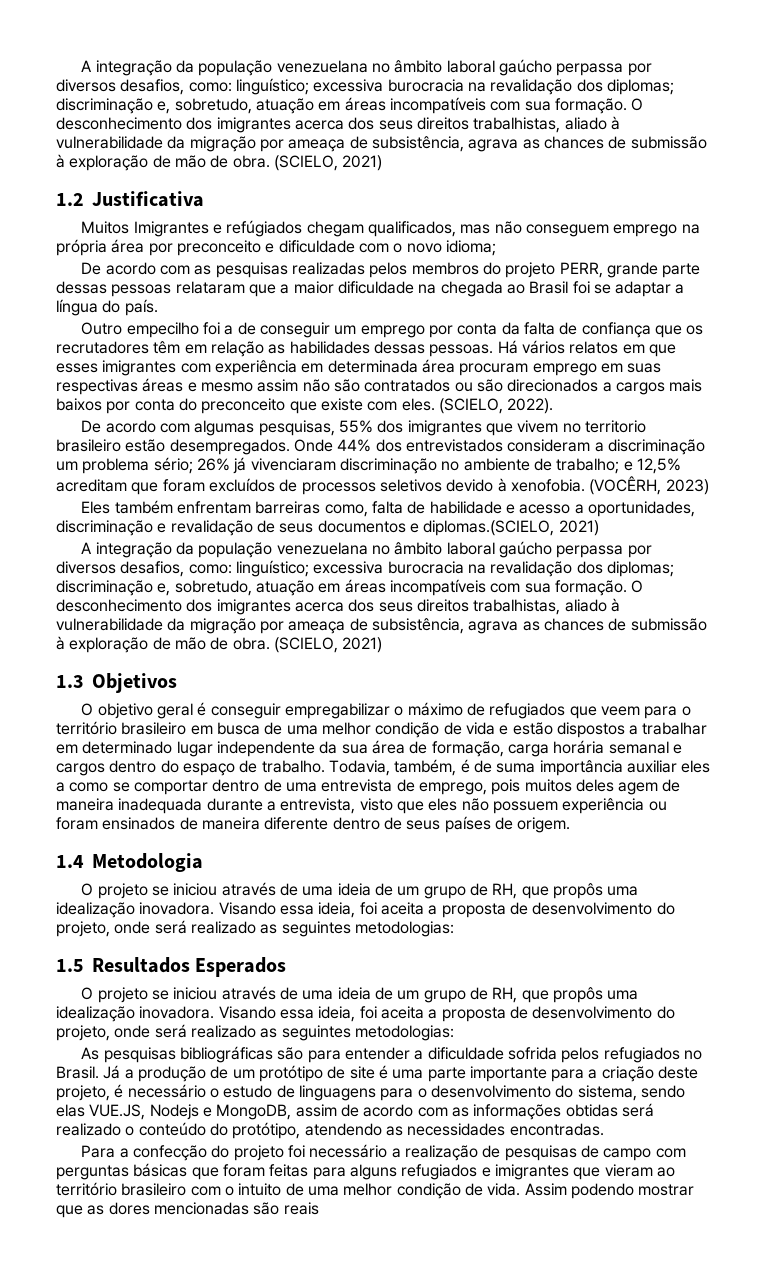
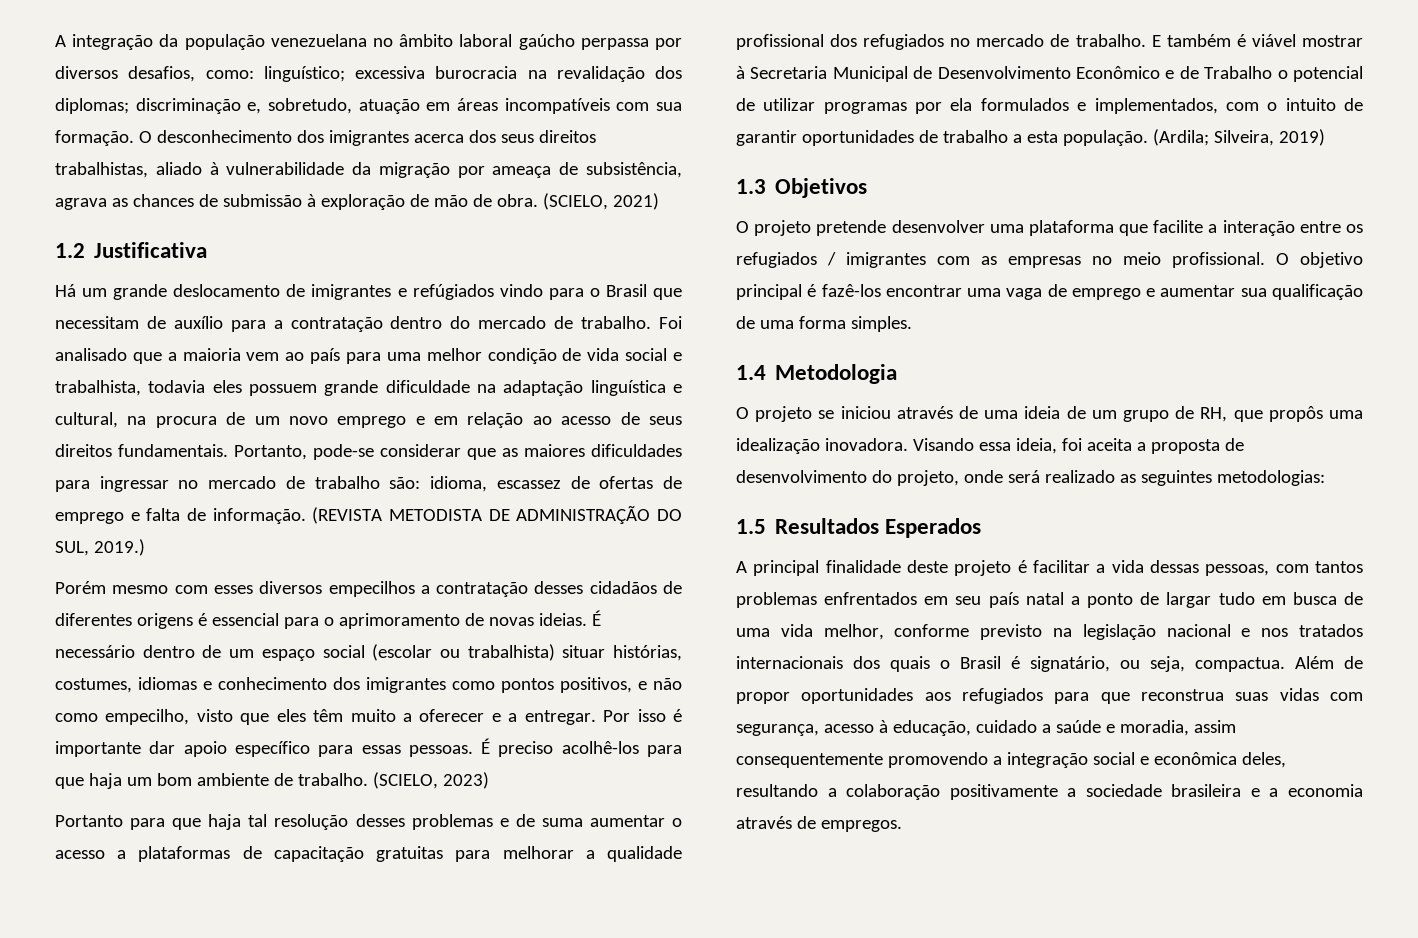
- Muitos Imigrantes e refúgiados chegam qualificados, mas não conseguem emprego na própria área por preconceito e dificuldade com o novo idioma;
- De acordo com as pesquisas realizadas pelos membros do projeto PERR, grande parte dessas pessoas relataram que a maior dificuldade na chegada ao Brasil foi se adaptar a língua do país.
- Outro empecilho foi a de conseguir um emprego por conta da falta de confiança que os recrutadores têm em relação as habilidades dessas pessoas. Há vários relatos em que esses imigrantes com experiência em determinada área procuram emprego em suas respectivas áreas e mesmo assim não são contratados ou são direcionados a cargos mais baixos por conta do preconceito que existe com eles. (SCIELO, 2022).
- De acordo com algumas pesquisas, 55% dos imigrantes que vivem no territorio brasileiro estão desempregados. Onde 44% dos entrevistados consideram a discriminação um problema sério; 26% já vivenciaram discriminação no ambiente de trabalho; e 12,5% acreditam que foram excluídos de processos seletivos devido à xenofobia. (VOCÊRH, 2023)
- Eles também enfrentam barreiras como, falta de habilidade e acesso a oportunidades, discriminação e revalidação de seus documentos e diplomas.(SCIELO, 2021)
- A integração da população venezuelana no âmbito laboral gaúcho perpassa por diversos desafios, como: linguístico; excessiva burocracia na revalidação dos diplomas; discriminação e, sobretudo, atuação em áreas incompatíveis com sua formação. O desconhecimento dos imigrantes acerca dos seus direitos trabalhistas, aliado à vulnerabilidade da migração por ameaça de subsistência, agrava as chances de submissão à exploração de mão de obra. (SCIELO, 2021)
+ Há um grande deslocamento de imigrantes e refúgiados vindo para o Brasil que necessitam de auxílio para a contratação dentro do mercado de trabalho. Foi analisado que a maioria vem ao país para uma melhor condição de vida social e trabalhista, todavia eles possuem grande dificuldade na adaptação linguística e cultural, na procura de um novo emprego e em relação ao acesso de seus direitos fundamentais. Portanto, pode-se considerar que as maiores dificuldades para ingressar no mercado de trabalho são: idioma, escassez de ofertas de emprego e falta de informação. (REVISTA METODISTA DE ADMINISTRAÇÃO DO SUL, 2019.)
+ Porém mesmo com esses diversos empecilhos a contratação desses cidadãos de diferentes origens é essencial para o aprimoramento de novas ideias. É necessário dentro de um espaço social (escolar ou trabalhista) situar histórias, costumes, idiomas e conhecimento dos imigrantes como pontos positivos, e não como empecilho, visto que eles têm muito a oferecer e a entregar. Por isso é importante dar apoio específico para essas pessoas. É preciso acolhê-los para que haja um bom ambiente de trabalho. (SCIELO, 2023)
+ Portanto para que haja tal resolução desses problemas e de suma aumentar o acesso a plataformas de capacitação gratuitas para melhorar a qualidade profissional dos refugiados no mercado de trabalho. E também é viável mostrar à Secretaria Municipal de Desenvolvimento Econômico e de Trabalho o potencial de utilizar programas por ela formulados e implementados, com o intuito de garantir oportunidades de trabalho a esta população. (Ardila; Silveira, 2019)
  1.3 Objetivos
- O objetivo geral é conseguir empregabilizar o máximo de refugiados que veem para o território brasileiro em busca de uma melhor condição de vida e estão dispostos a trabalhar em determinado lugar independente da sua área de formação, carga horária semanal e cargos dentro do espaço de trabalho. Todavia, também, é de suma importância auxiliar eles a como se comportar dentro de uma entrevista de emprego, pois muitos deles agem de maneira inadequada durante a entrevista, visto que eles não possuem experiência ou foram ensinados de maneira diferente dentro de seus países de origem.
+ O projeto pretende desenvolver uma plataforma que facilite a interação entre os refugiados / imigrantes com as empresas no meio profissional. O objetivo principal é fazê-los encontrar uma vaga de emprego e aumentar sua qualificação de uma forma simples.
  1.5 Resultados Esperados
- O projeto se iniciou através de uma ideia de um grupo de RH, que propôs uma idealização inovadora. Visando essa ideia, foi aceita a proposta de desenvolvimento do projeto, onde será realizado as seguintes metodologias:
- As pesquisas bibliográficas são para entender a dificuldade sofrida pelos refugiados no Brasil. Já a produção de um protótipo de site é uma parte importante para a criação deste projeto, é necessário o estudo de linguagens para o desenvolvimento do sistema, sendo elas VUE.JS, Nodejs e MongoDB, assim de acordo com as informações obtidas será realizado o conteúdo do protótipo, atendendo as necessidades encontradas.
- Para a confecção do projeto foi necessário a realização de pesquisas de campo com perguntas básicas que foram feitas para alguns refugiados e imigrantes que vieram ao território brasileiro com o intuito de uma melhor condição de vida. Assim podendo mostrar que as dores mencionadas são reais
+ A principal finalidade deste projeto é facilitar a vida dessas pessoas, com tantos problemas enfrentados em seu país natal a ponto de largar tudo em busca de uma vida melhor, conforme previsto na legislação nacional e nos tratados internacionais dos quais o Brasil é signatário, ou seja, compactua. Além de propor oportunidades aos refugiados para que reconstrua suas vidas com segurança, acesso à educação, cuidado a saúde e moradia, assim consequentemente promovendo a integração social e econômica deles, resultando a colaboração positivamente a sociedade brasileira e a economia através de empregos.

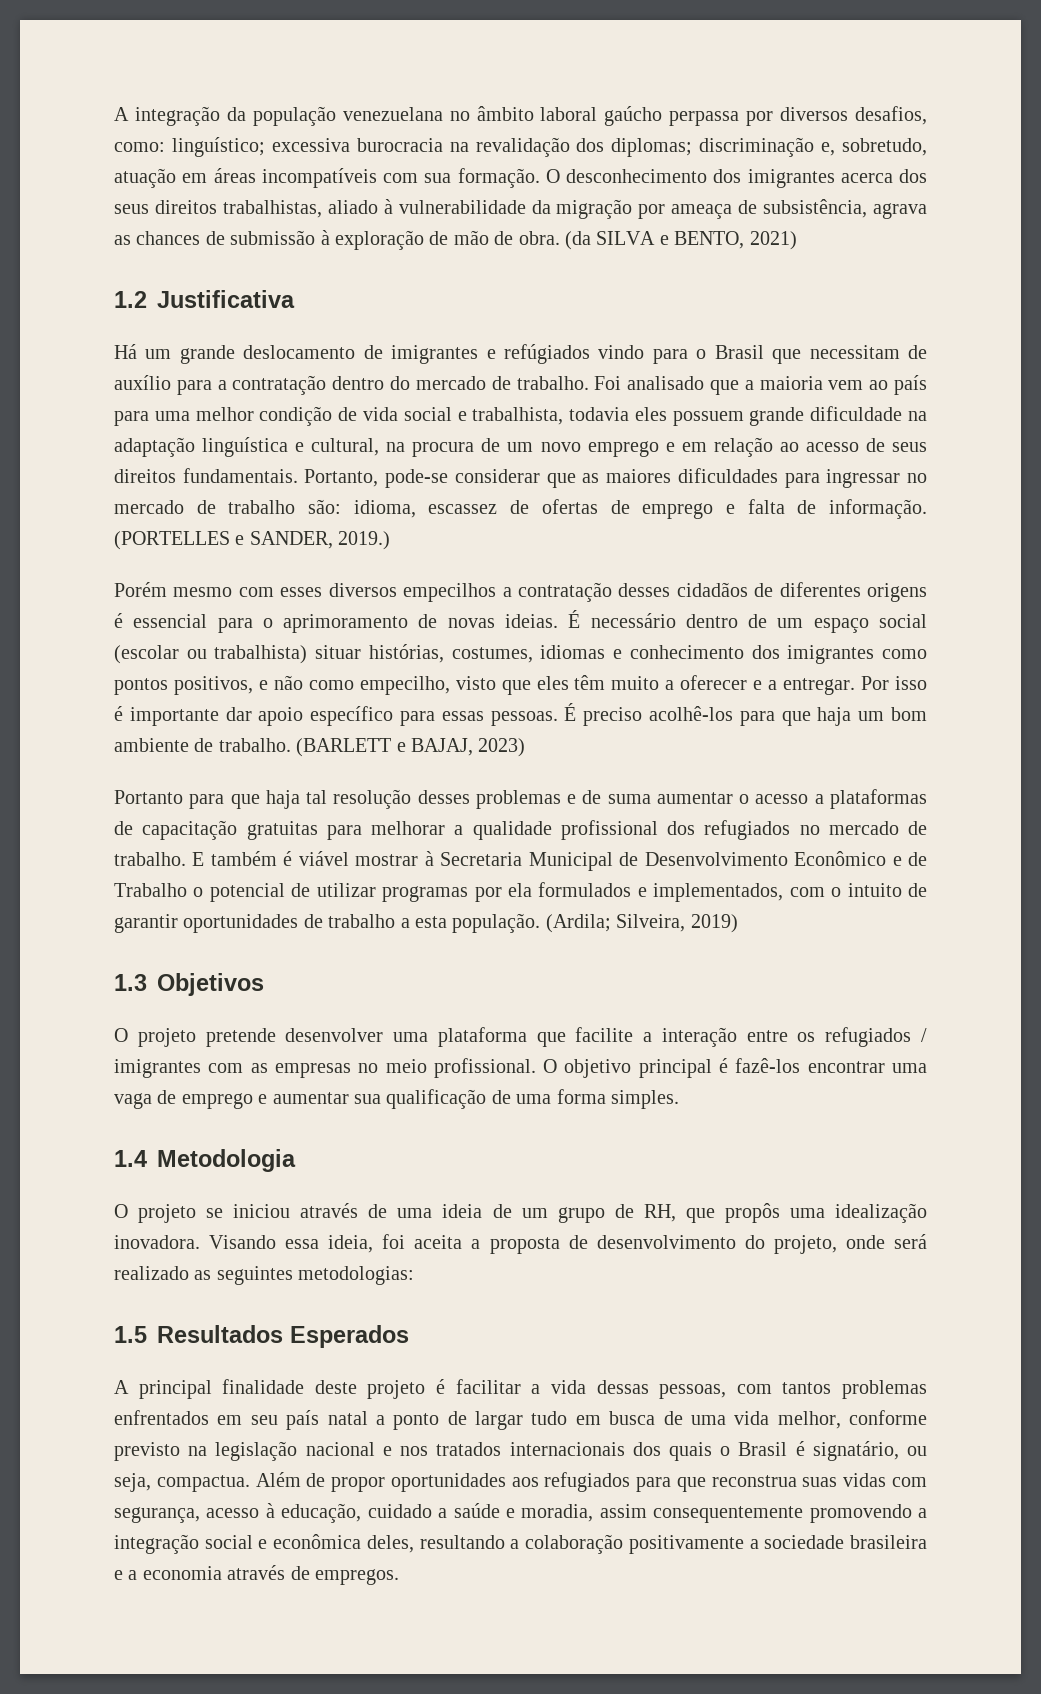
- (SCIELO, 2021)
+ (da SILVA e BENTO, 2021)
- (REVISTA METODISTA DE ADMINISTRAÇÃO DO SUL, 2019.)
+ (PORTELLES e SANDER, 2019.)
- (SCIELO, 2023)
+ (BARLETT e BAJAJ, 2023)

